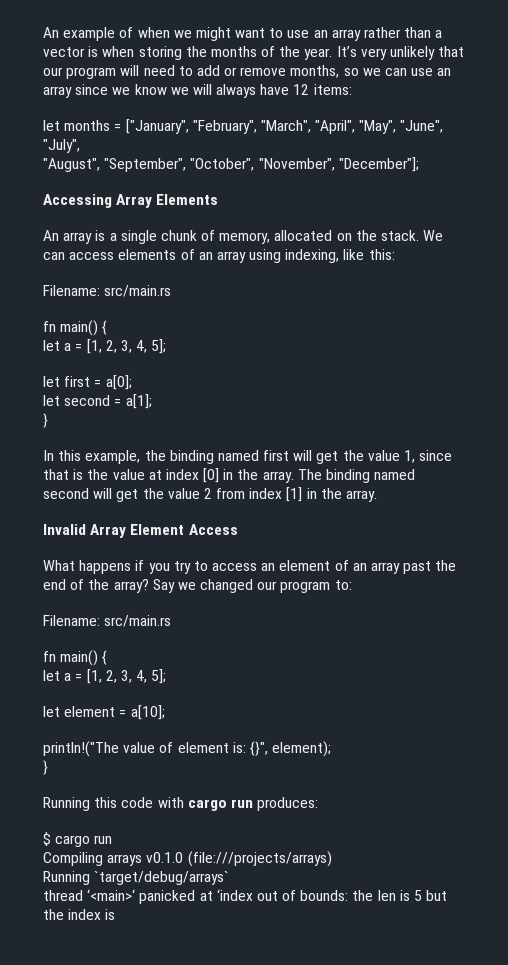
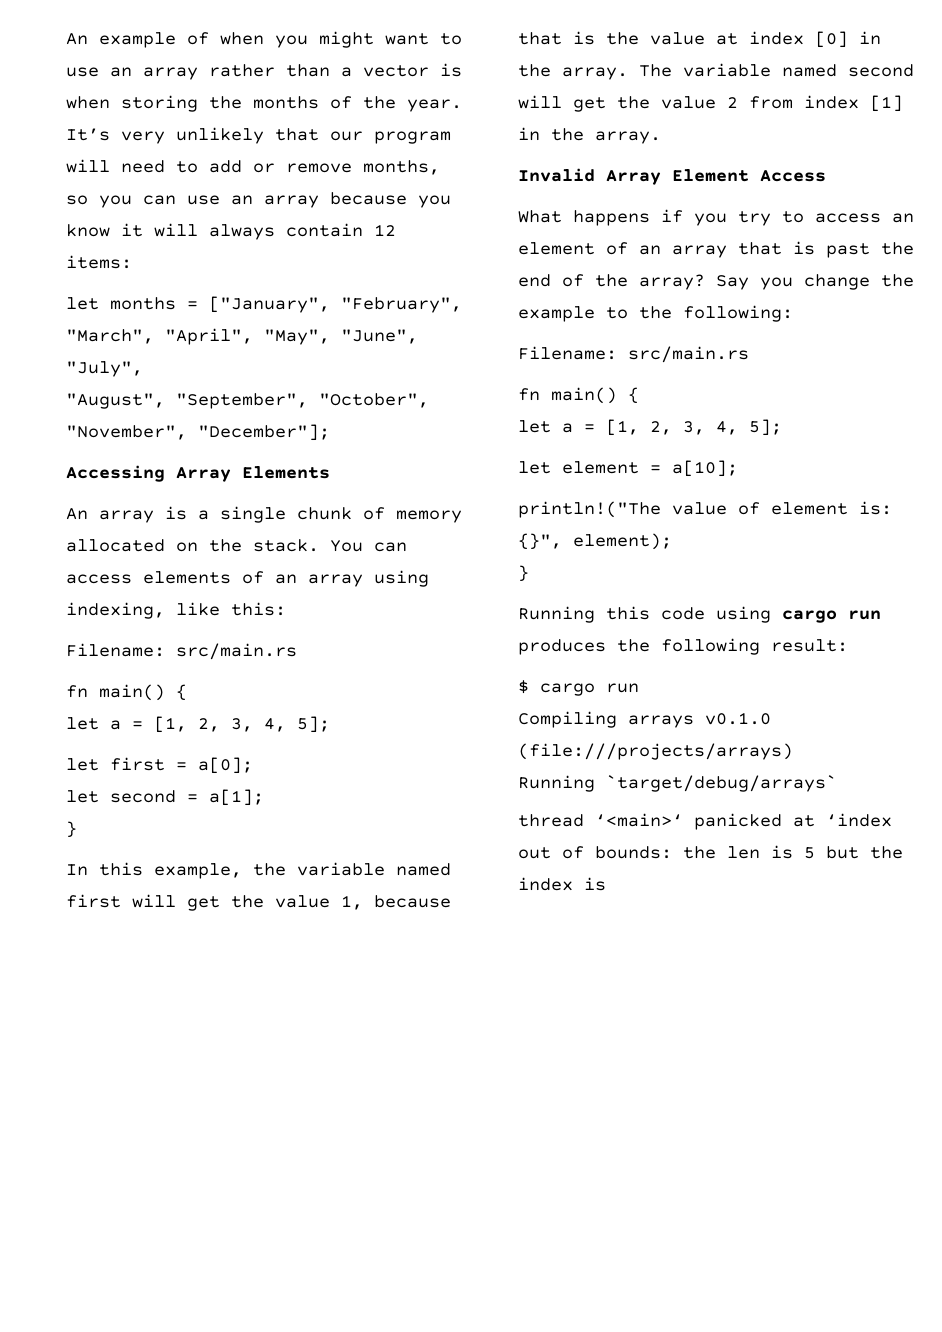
- An example of when we might want to use an array rather than a vector is when storing the months of the year.
+ An example of when you might want to use an array rather than a vector is when storing the months of the year.
- It’s very unlikely that our program will need to add or remove months, so we can use an array since we know we will always have 12 items:
+ It’s very unlikely that our program will need to add or remove months, so you can use an array because you know it will always contain 12 items:
- An array is a single chunk of memory, allocated on the stack.
+ An array is a single chunk of memory allocated on the stack.
- We can access elements of an array using indexing, like this:
+ You can access elements of an array using indexing, like this:
- In this example, the binding named first will get the value 1, since that is the value at index [0] in the array.
+ In this example, the variable named first will get the value 1, because that is the value at index [0] in the array.
- The binding named second will get the value 2 from index [1] in the array.
+ The variable named second will get the value 2 from index [1] in the array.
- What happens if you try to access an element of an array past the end of the array?
+ What happens if you try to access an element of an array that is past the end of the array?
- Say we changed our program to:
+ Say you change the example to the following:
- Running this code with cargo run produces:
+ Running this code using cargo run produces the following result:

